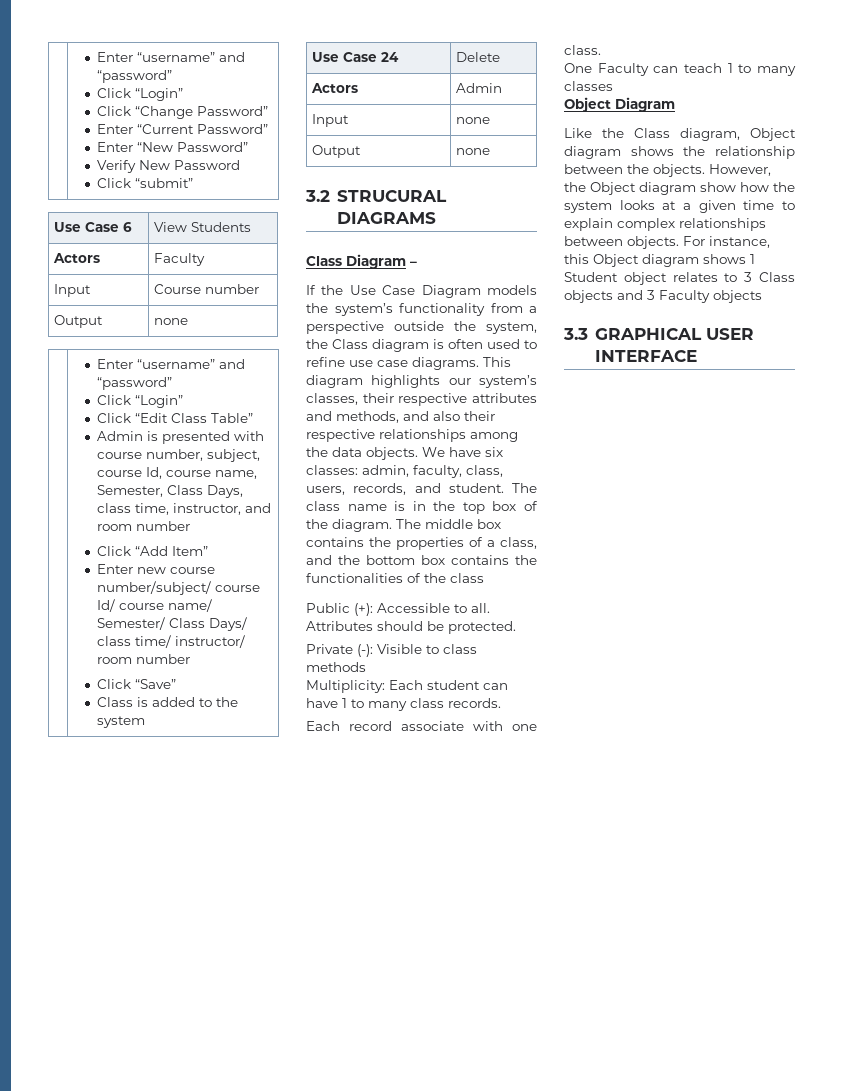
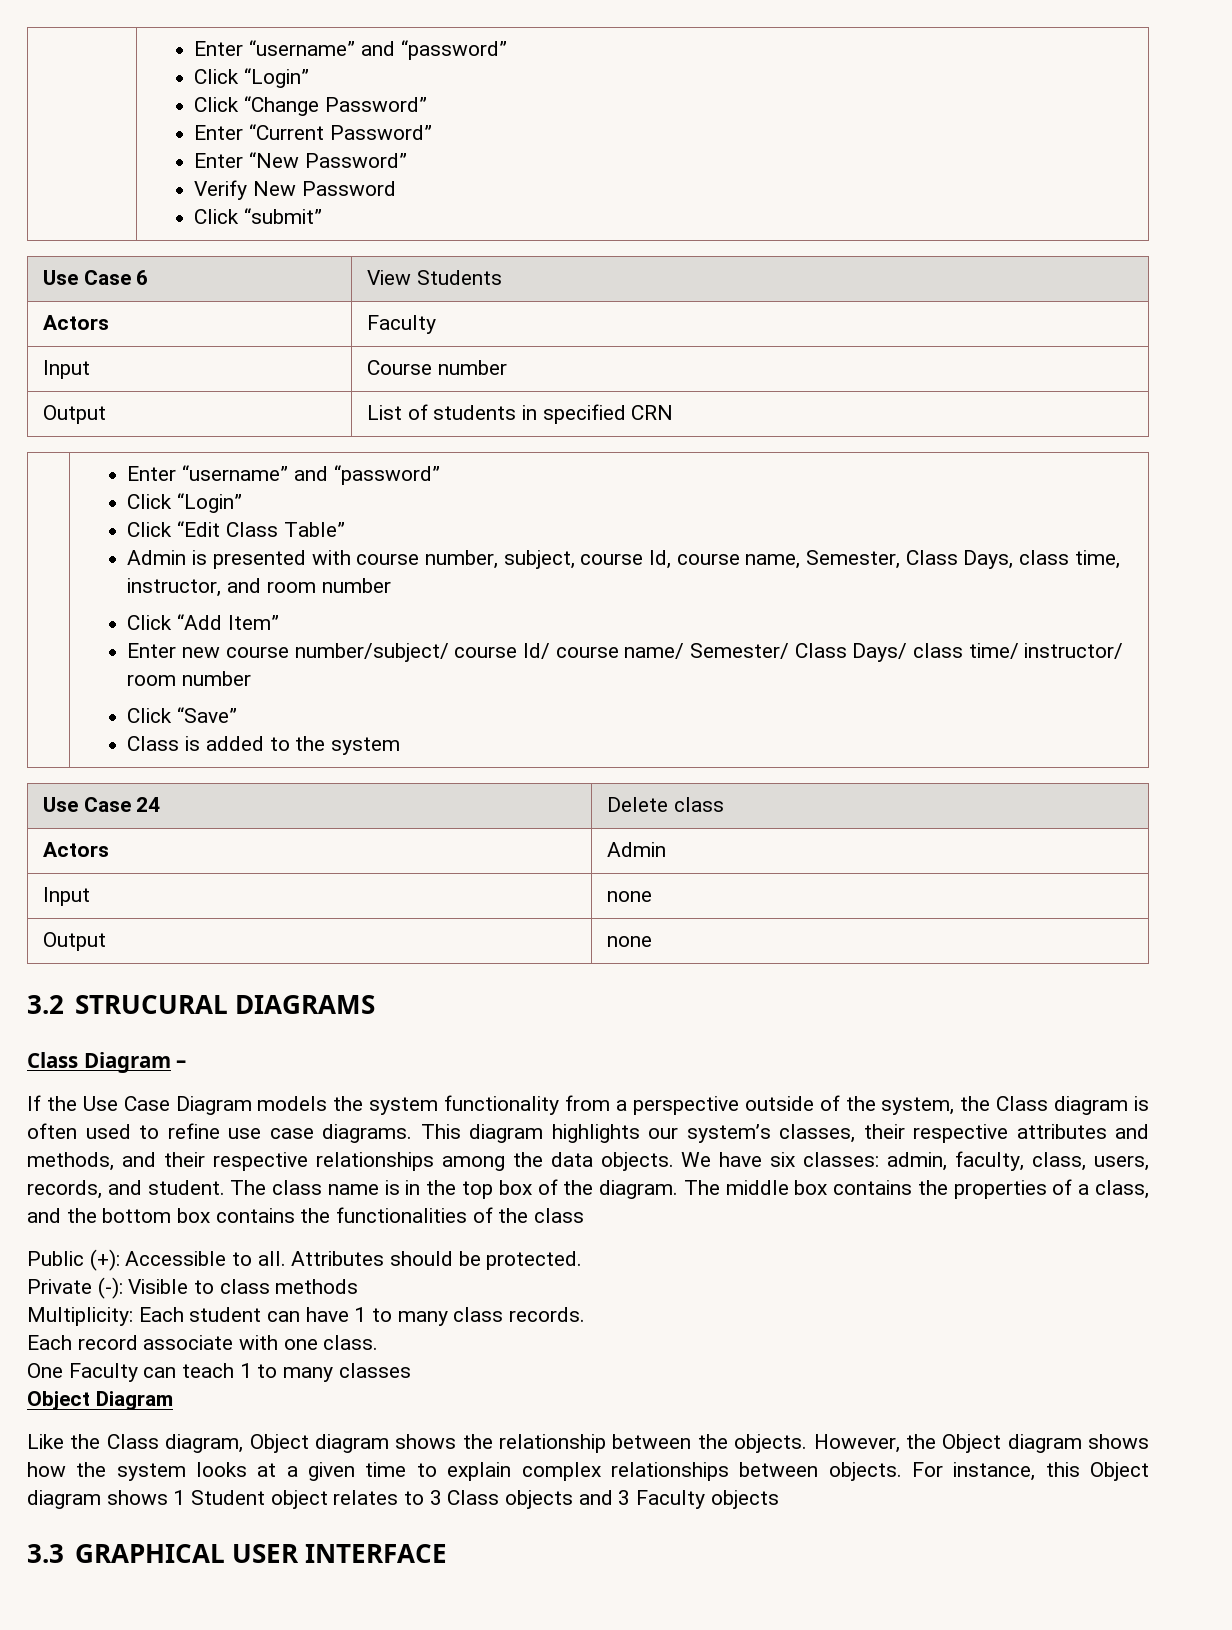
  Input | Course number
- Output | none
+ Output | List of students in specified CRN
- Use Case 24 | Delete
+ Use Case 24 | Delete class
- If the Use Case Diagram models the system’s functionality from a perspective outside the system, the Class diagram is often used to refine use case diagrams.
+ If the Use Case Diagram models the system functionality from a perspective outside of the system, the Class diagram is often used to refine use case diagrams.
- This diagram highlights our system’s classes, their respective attributes and methods, and also their respective relationships among the data objects.
+ This diagram highlights our system’s classes, their respective attributes and methods, and their respective relationships among the data objects.
- However, the Object diagram show how the system looks at a given time to explain complex relationships between objects.
+ However, the Object diagram shows how the system looks at a given time to explain complex relationships between objects.

